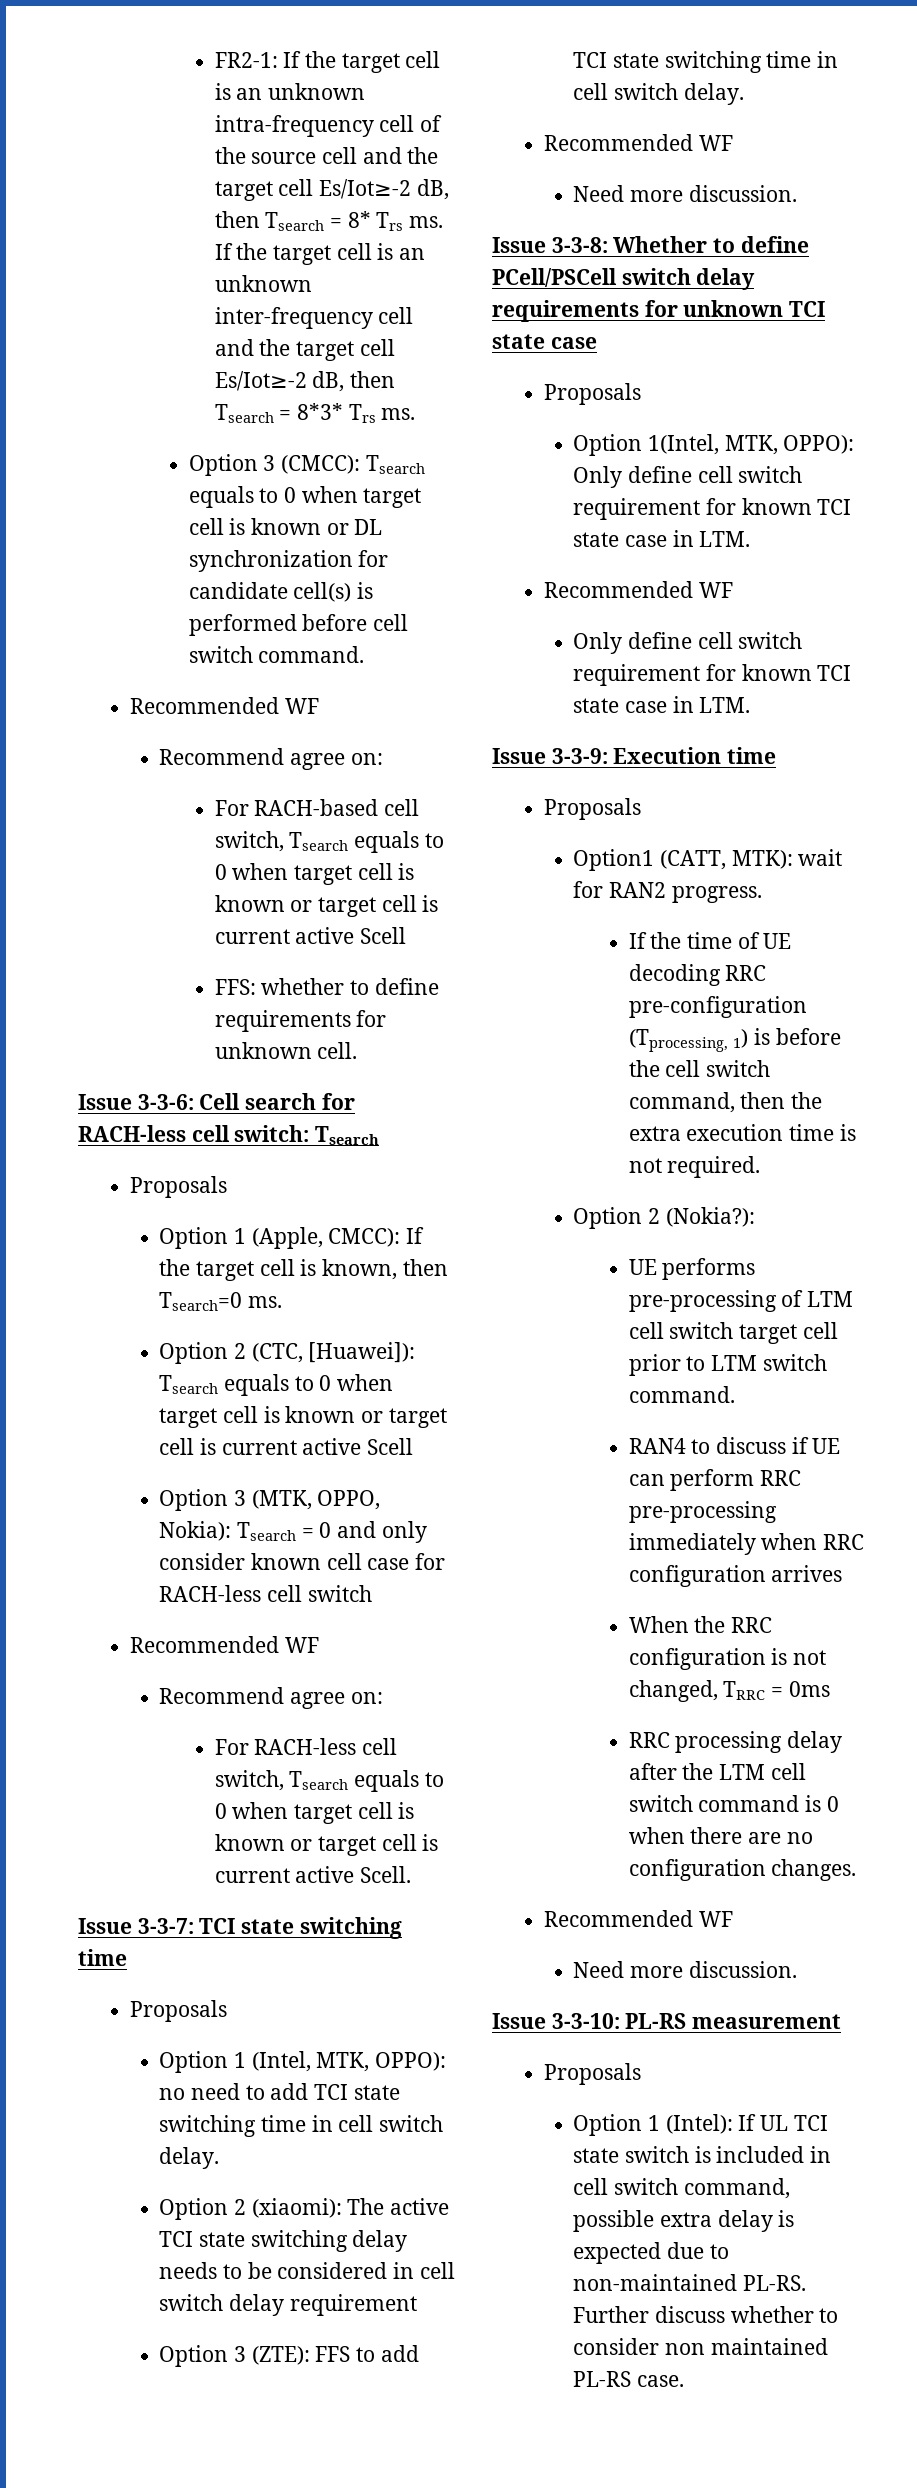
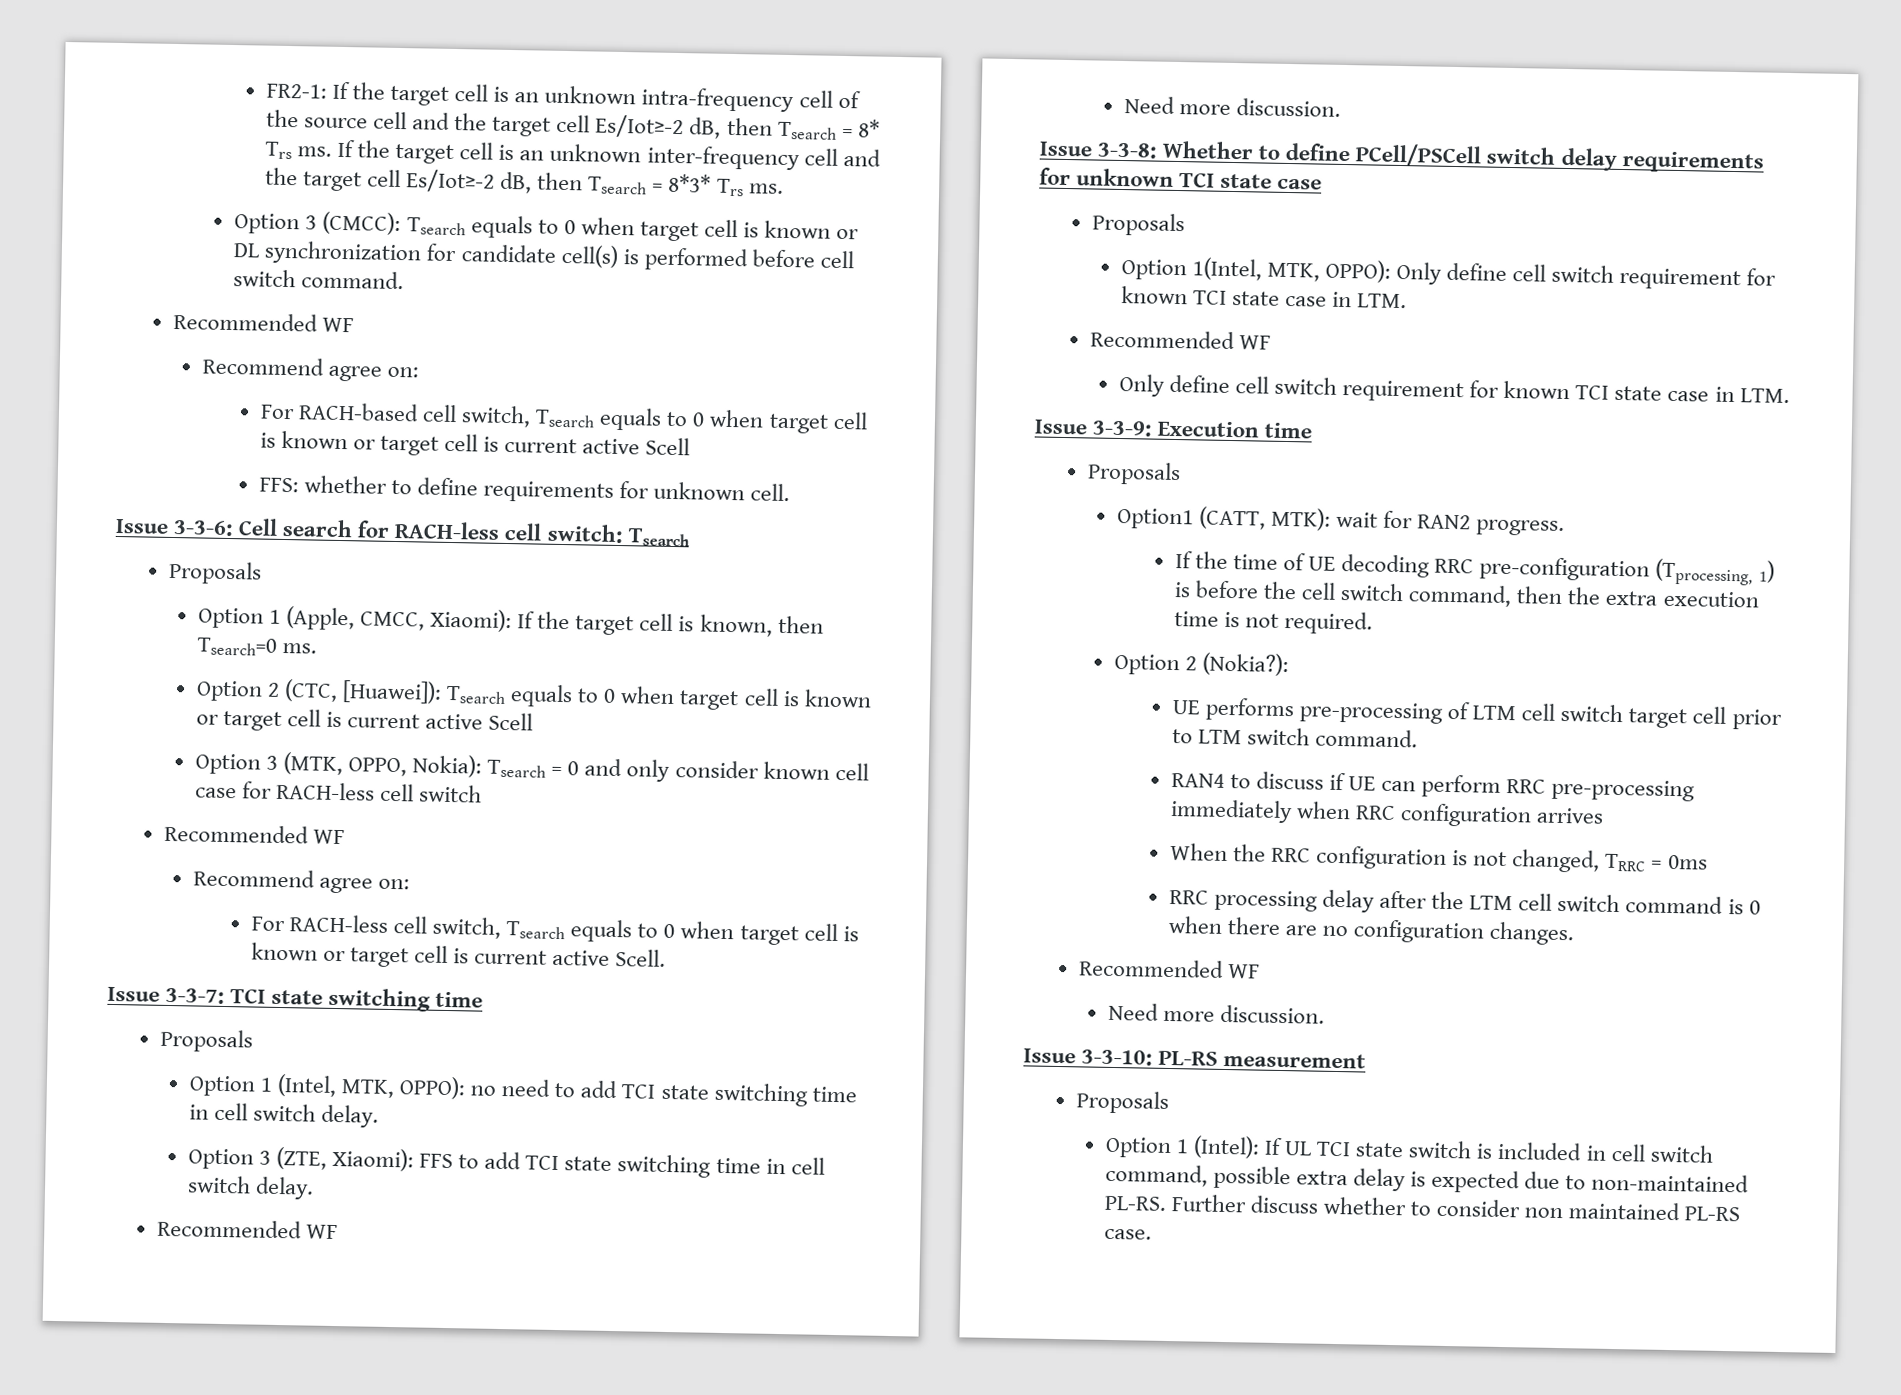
- Option 1 (Apple, CMCC): If the target cell is known, then Tsearch=0 ms.
+ Option 1 (Apple, CMCC, Xiaomi): If the target cell is known, then Tsearch=0 ms.
- Option 2 (xiaomi): The active TCI state switching delay needs to be considered in cell switch delay requirement
- Option 3 (ZTE): FFS to add TCI state switching time in cell switch delay.
+ Option 3 (ZTE, Xiaomi): FFS to add TCI state switching time in cell switch delay.

